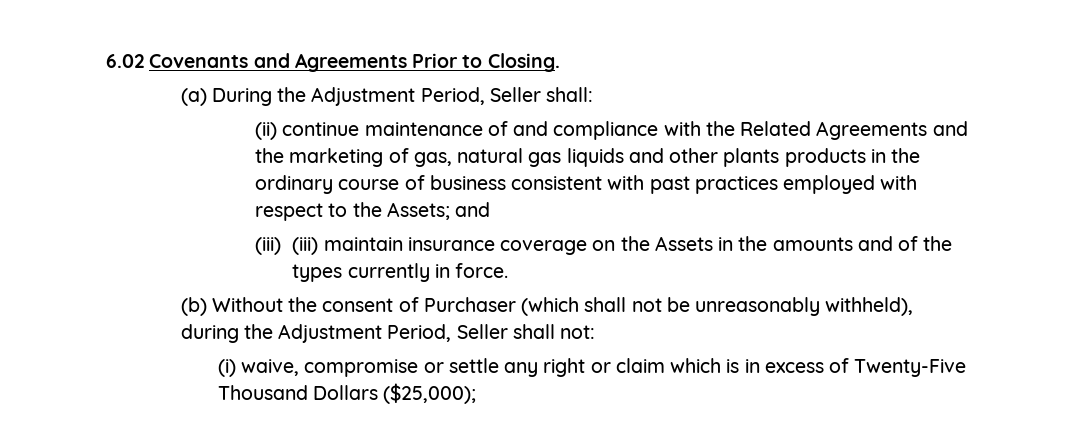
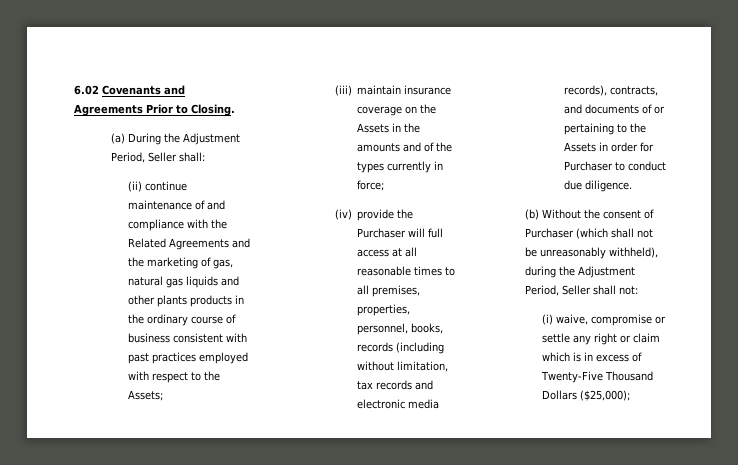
- (ii) continue maintenance of and compliance with the Related Agreements and the marketing of gas, natural gas liquids and other plants products in the ordinary course of business consistent with past practices employed with respect to the Assets; and
- (iii) (iii) maintain insurance coverage on the Assets in the amounts and of the types currently in force.
+ (ii) continue maintenance of and compliance with the Related Agreements and the marketing of gas, natural gas liquids and other plants products in the ordinary course of business consistent with past practices employed with respect to the Assets;
+ (iii) maintain insurance coverage on the Assets in the amounts and of the types currently in force;
+ (iv) provide the Purchaser will full access at all reasonable times to all premises, properties, personnel, books, records (including without limitation, tax records and electronic media records), contracts, and documents of or pertaining to the Assets in order for Purchaser to conduct due diligence.

